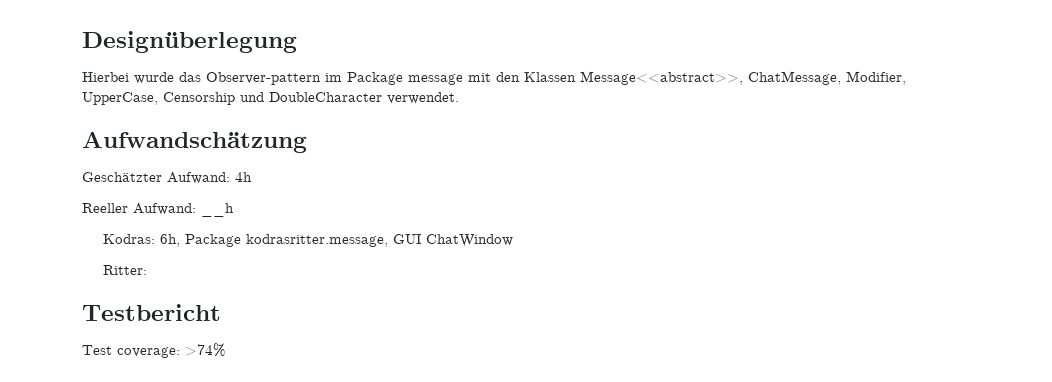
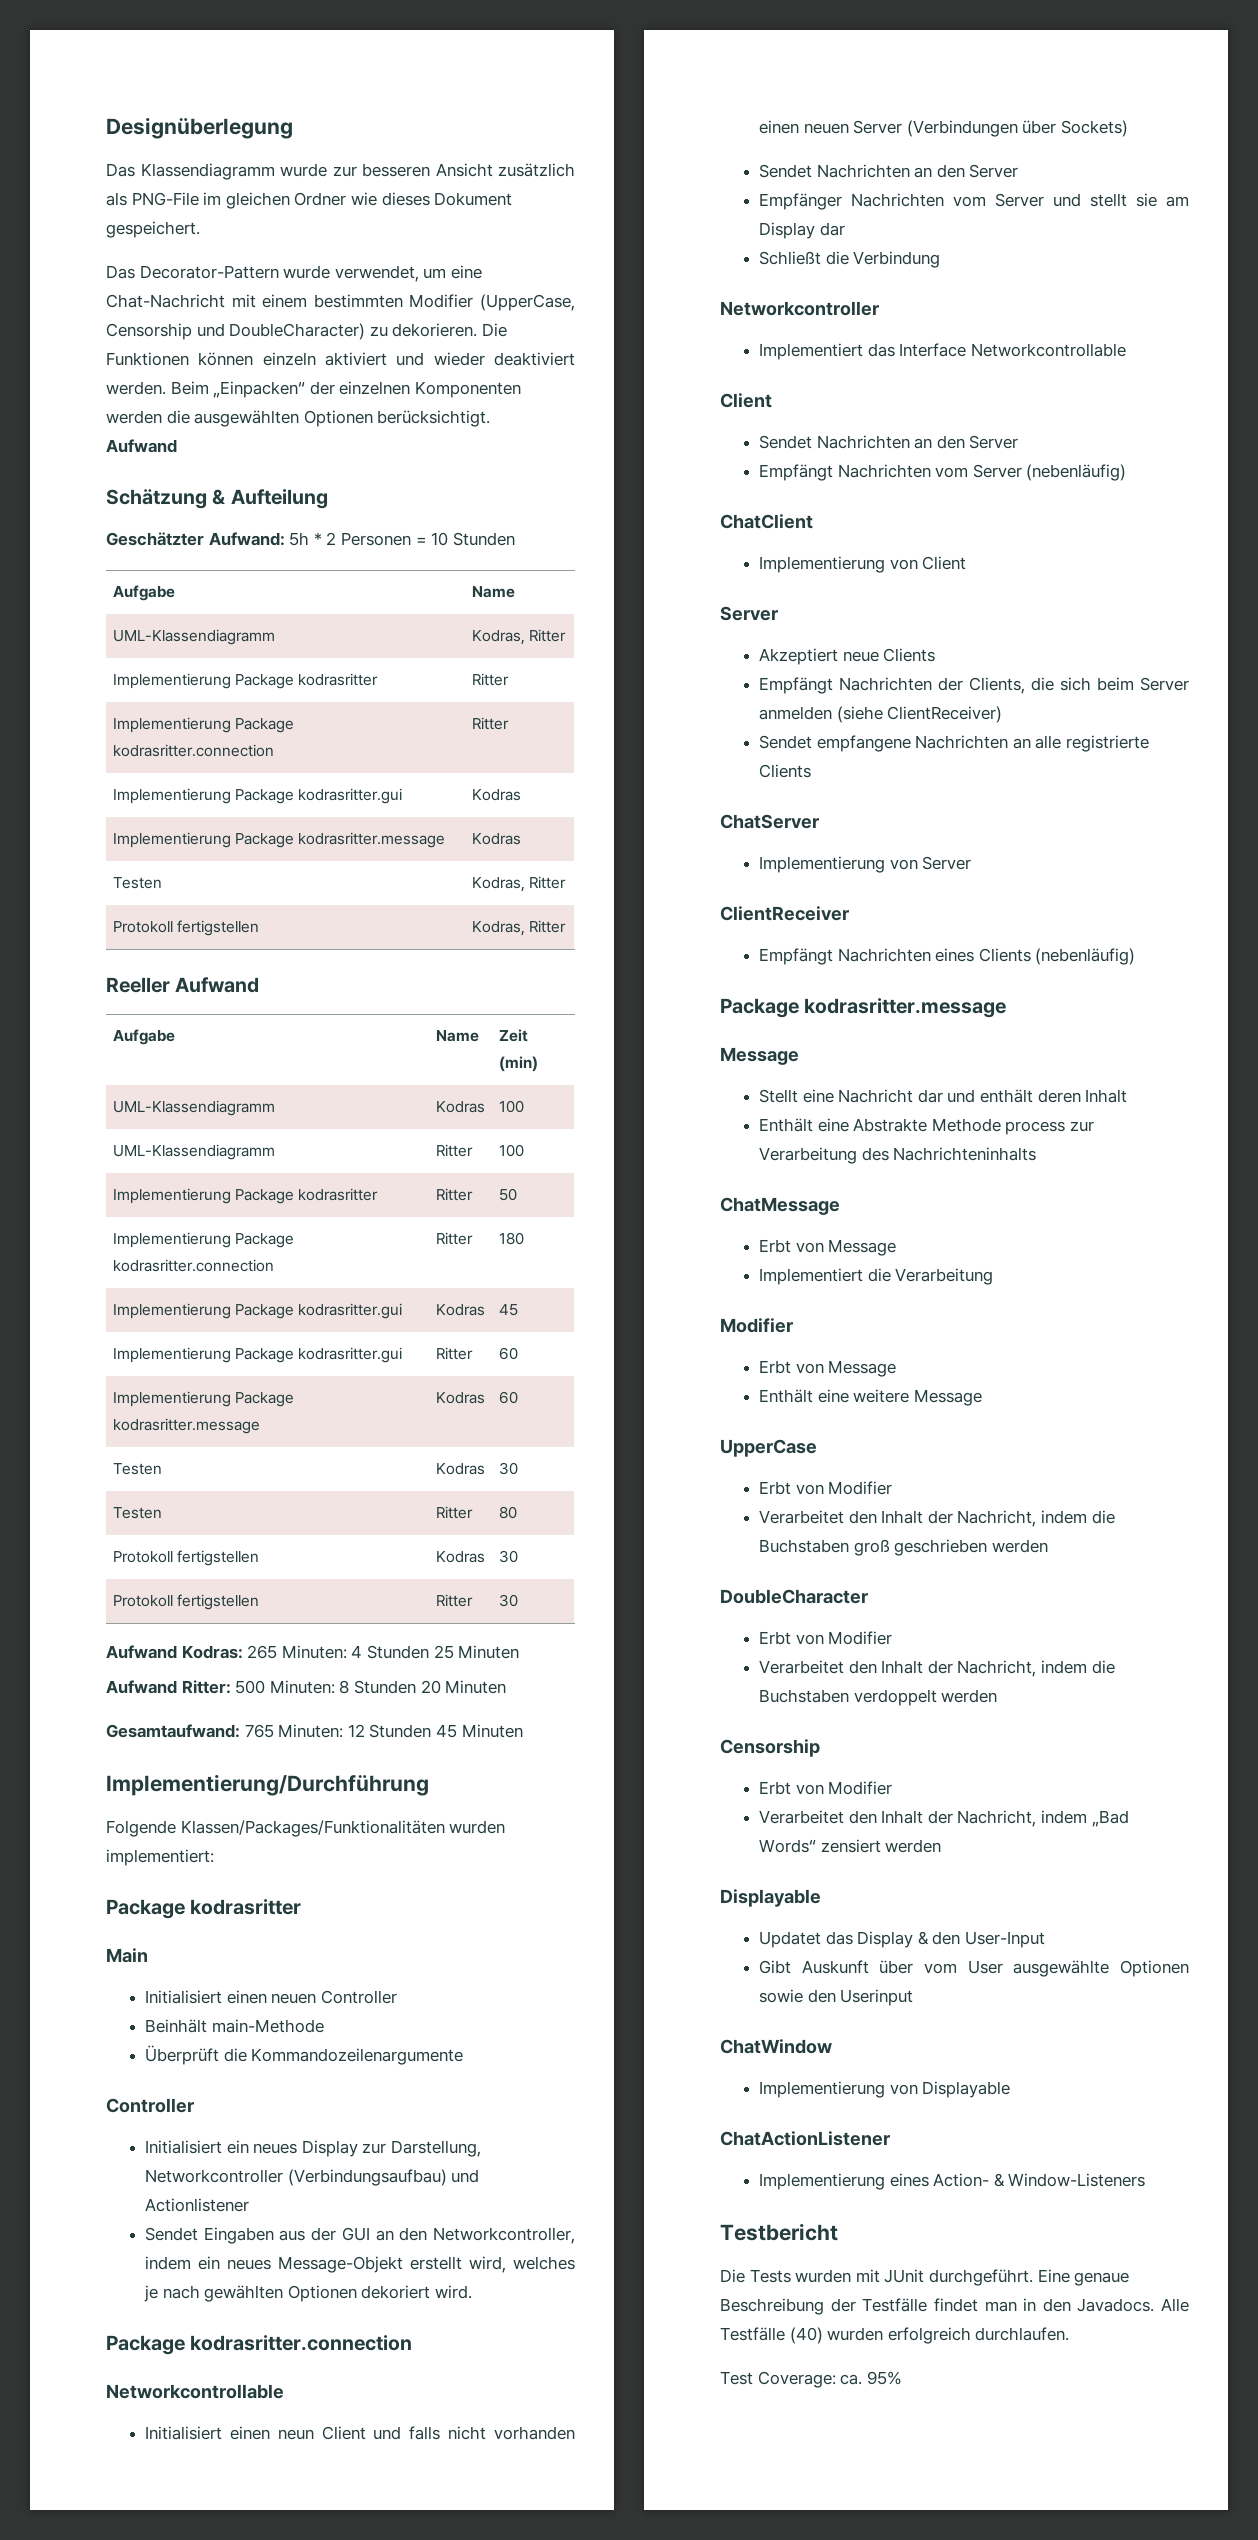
- Hierbei wurde das Observer-pattern im Package message mit den Klassen Message<<abstract>>, ChatMessage, Modifier, UpperCase, Censorship und DoubleCharacter verwendet.
- Aufwandschätzung
- Geschätzter Aufwand: 4h
- Reeller Aufwand: __h
- Kodras: 6h, Package kodrasritter.message, GUI ChatWindow
- Ritter:
+ Das Klassendiagramm wurde zur besseren Ansicht zusätzlich als PNG-File im gleichen Ordner wie dieses Dokument gespeichert.
+ Das Decorator-Pattern wurde verwendet, um eine Chat-Nachricht mit einem bestimmten Modifier (UpperCase, Censorship und DoubleCharacter) zu dekorieren. Die Funktionen können einzeln aktiviert und wieder deaktiviert werden. Beim „Einpacken“ der einzelnen Komponenten werden die ausgewählten Optionen berücksichtigt.
+ Aufwand
+ Schätzung & Aufteilung
+ Geschätzter Aufwand: 5h * 2 Personen = 10 Stunden
+ Aufgabe | Name
+ UML-Klassendiagramm | Kodras, Ritter
+ Implementierung Package kodrasritter | Ritter
+ Implementierung Package kodrasritter.connection | Ritter
+ Implementierung Package kodrasritter.gui | Kodras
+ Implementierung Package kodrasritter.message | Kodras
+ Testen | Kodras, Ritter
+ Protokoll fertigstellen | Kodras, Ritter
+ Reeller Aufwand
+ Aufgabe | Name | Zeit (min)
+ UML-Klassendiagramm | Kodras | 100
+ UML-Klassendiagramm | Ritter | 100
+ Implementierung Package kodrasritter | Ritter | 50
+ Implementierung Package kodrasritter.connection | Ritter | 180
+ Implementierung Package kodrasritter.gui | Kodras | 45
+ Implementierung Package kodrasritter.gui | Ritter | 60
+ Implementierung Package kodrasritter.message | Kodras | 60
+ Testen | Kodras | 30
+ Testen | Ritter | 80
+ Protokoll fertigstellen | Kodras | 30
+ Protokoll fertigstellen | Ritter | 30
+ Aufwand Kodras: 265 Minuten: 4 Stunden 25 Minuten
+ Aufwand Ritter: 500 Minuten: 8 Stunden 20 Minuten
+ Gesamtaufwand: 765 Minuten: 12 Stunden 45 Minuten
+ Implementierung/Durchführung
+ Folgende Klassen/Packages/Funktionalitäten wurden implementiert:
+ Package kodrasritter
+ Main
+ Initialisiert einen neuen Controller
+ Beinhält main-Methode
+ Überprüft die Kommandozeilenargumente
+ Controller
+ Initialisiert ein neues Display zur Darstellung, Networkcontroller (Verbindungsaufbau) und Actionlistener
+ Sendet Eingaben aus der GUI an den Networkcontroller, indem ein neues Message-Objekt erstellt wird, welches je nach gewählten Optionen dekoriert wird.
+ Package kodrasritter.connection
+ Networkcontrollable
+ Initialisiert einen neun Client und falls nicht vorhanden einen neuen Server (Verbindungen über Sockets)
+ Sendet Nachrichten an den Server
+ Empfänger Nachrichten vom Server und stellt sie am Display dar
+ Schließt die Verbindung
+ Networkcontroller
+ Implementiert das Interface Networkcontrollable
+ Client
+ Sendet Nachrichten an den Server
+ Empfängt Nachrichten vom Server (nebenläufig)
+ ChatClient
+ Implementierung von Client
+ Server
+ Akzeptiert neue Clients
+ Empfängt Nachrichten der Clients, die sich beim Server anmelden (siehe ClientReceiver)
+ Sendet empfangene Nachrichten an alle registrierte Clients
+ ChatServer
+ Implementierung von Server
+ ClientReceiver
+ Empfängt Nachrichten eines Clients (nebenläufig)
+ Package kodrasritter.message
+ Message
+ Stellt eine Nachricht dar und enthält deren Inhalt
+ Enthält eine Abstrakte Methode process zur Verarbeitung des Nachrichteninhalts
+ ChatMessage
+ Erbt von Message
+ Implementiert die Verarbeitung
+ Modifier
+ Erbt von Message
+ Enthält eine weitere Message
+ UpperCase
+ Erbt von Modifier
+ Verarbeitet den Inhalt der Nachricht, indem die Buchstaben groß geschrieben werden
+ DoubleCharacter
+ Erbt von Modifier
+ Verarbeitet den Inhalt der Nachricht, indem die Buchstaben verdoppelt werden
+ Censorship
+ Erbt von Modifier
+ Verarbeitet den Inhalt der Nachricht, indem „Bad Words“ zensiert werden
+ Displayable
+ Updatet das Display & den User-Input
+ Gibt Auskunft über vom User ausgewählte Optionen sowie den Userinput
+ ChatWindow
+ Implementierung von Displayable
+ ChatActionListener
+ Implementierung eines Action- & Window-Listeners
  Testbericht
- Test coverage: >74%
+ Die Tests wurden mit JUnit durchgeführt. Eine genaue Beschreibung der Testfälle findet man in den Javadocs. Alle Testfälle (40) wurden erfolgreich durchlaufen.
+ Test Coverage: ca. 95%

